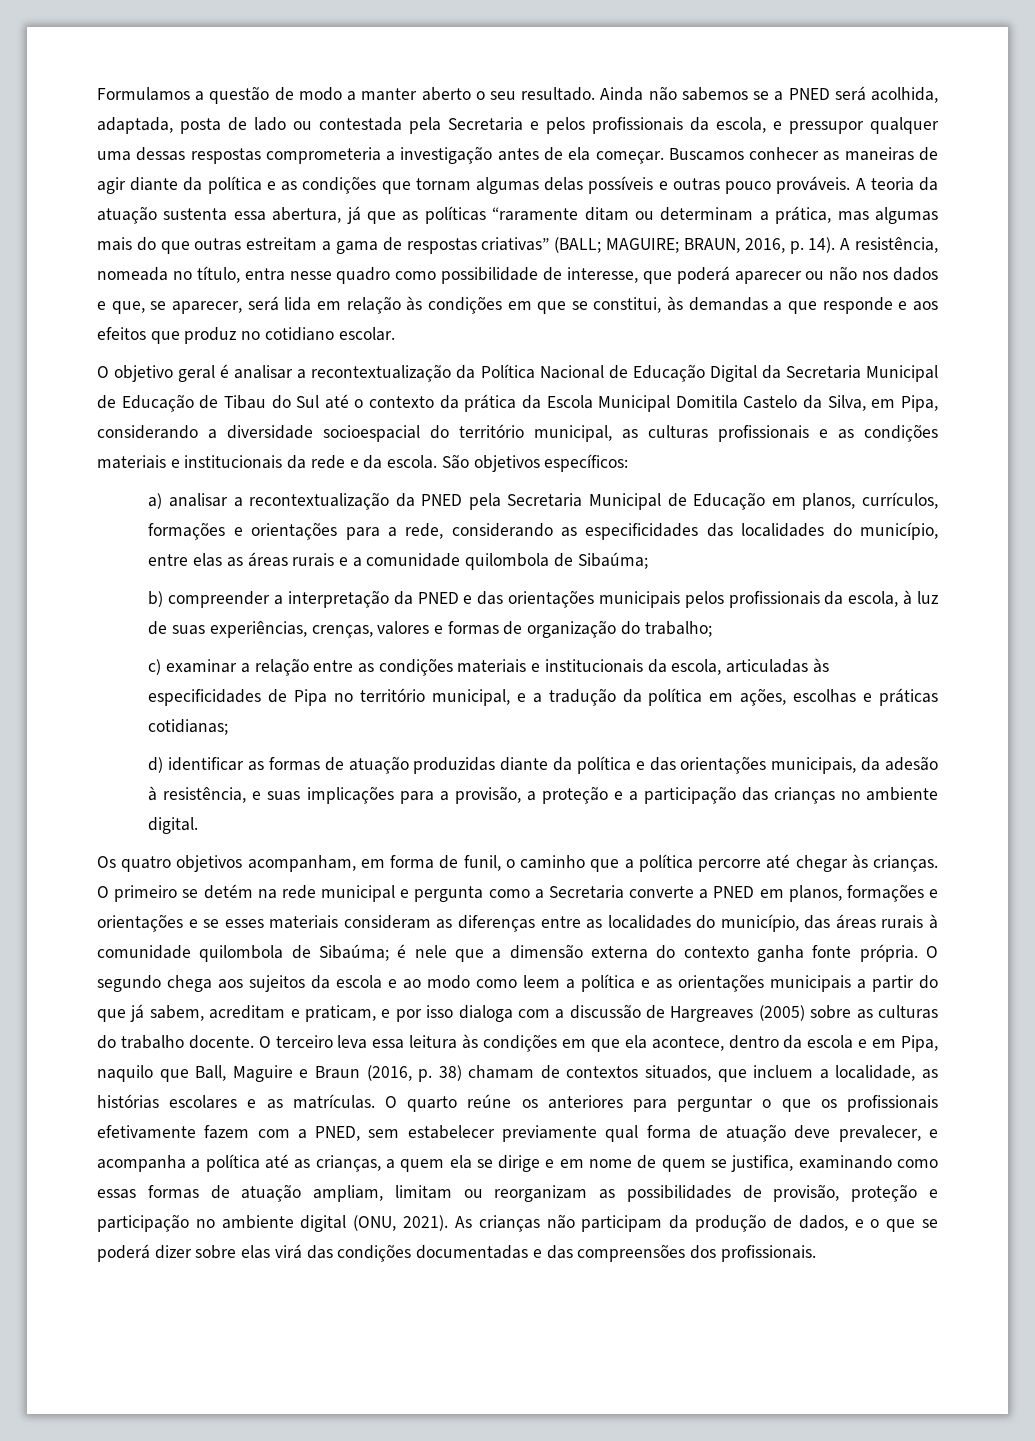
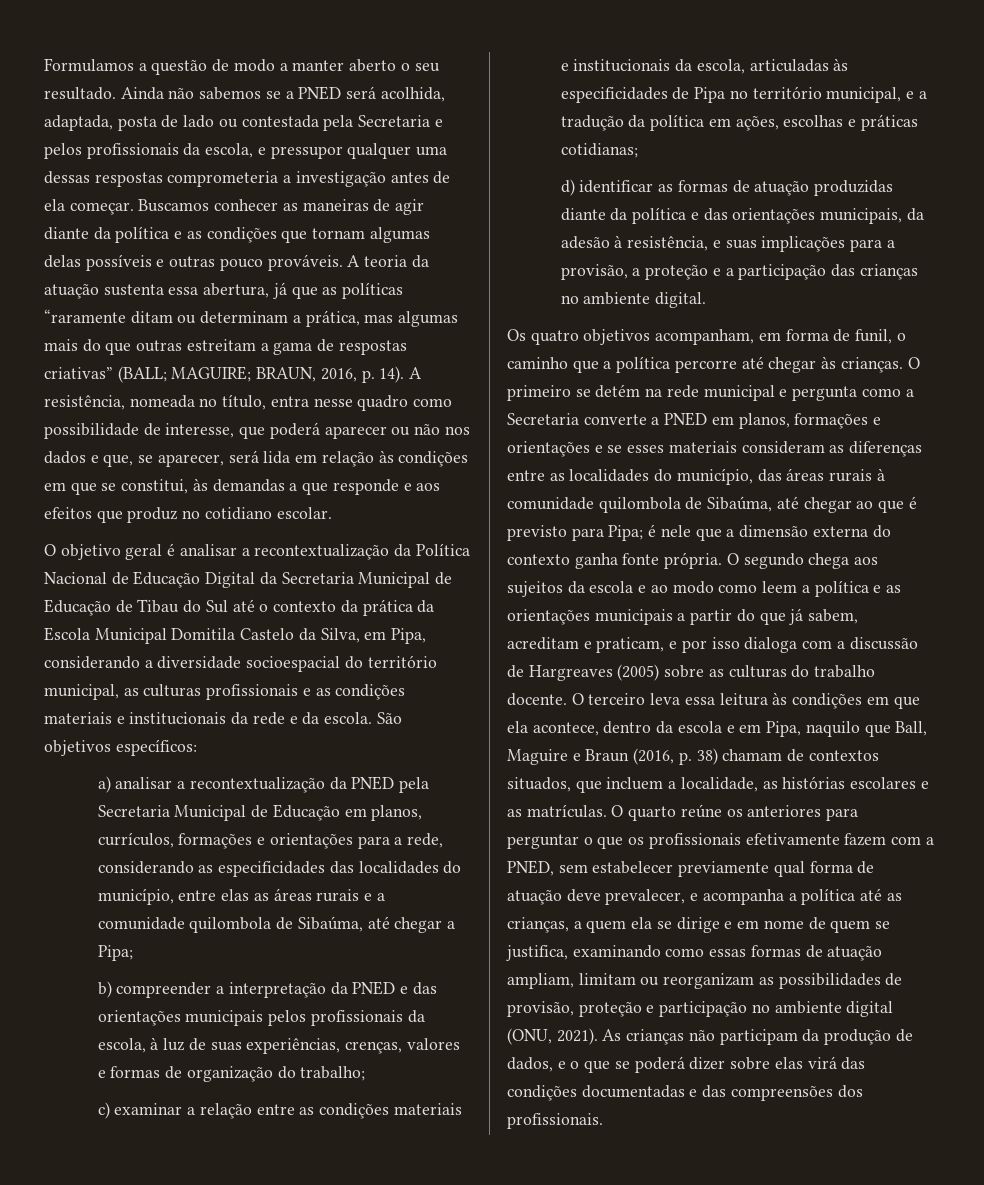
- a) analisar a recontextualização da PNED pela Secretaria Municipal de Educação em planos, currículos, formações e orientações para a rede, considerando as especificidades das localidades do município, entre elas as áreas rurais e a comunidade quilombola de Sibaúma;
+ a) analisar a recontextualização da PNED pela Secretaria Municipal de Educação em planos, currículos, formações e orientações para a rede, considerando as especificidades das localidades do município, entre elas as áreas rurais e a comunidade quilombola de Sibaúma, até chegar a Pipa;
- O primeiro se detém na rede municipal e pergunta como a Secretaria converte a PNED em planos, formações e orientações e se esses materiais consideram as diferenças entre as localidades do município, das áreas rurais à comunidade quilombola de Sibaúma; é nele que a dimensão externa do contexto ganha fonte própria.
+ O primeiro se detém na rede municipal e pergunta como a Secretaria converte a PNED em planos, formações e orientações e se esses materiais consideram as diferenças entre as localidades do município, das áreas rurais à comunidade quilombola de Sibaúma, até chegar ao que é previsto para Pipa; é nele que a dimensão externa do contexto ganha fonte própria.

